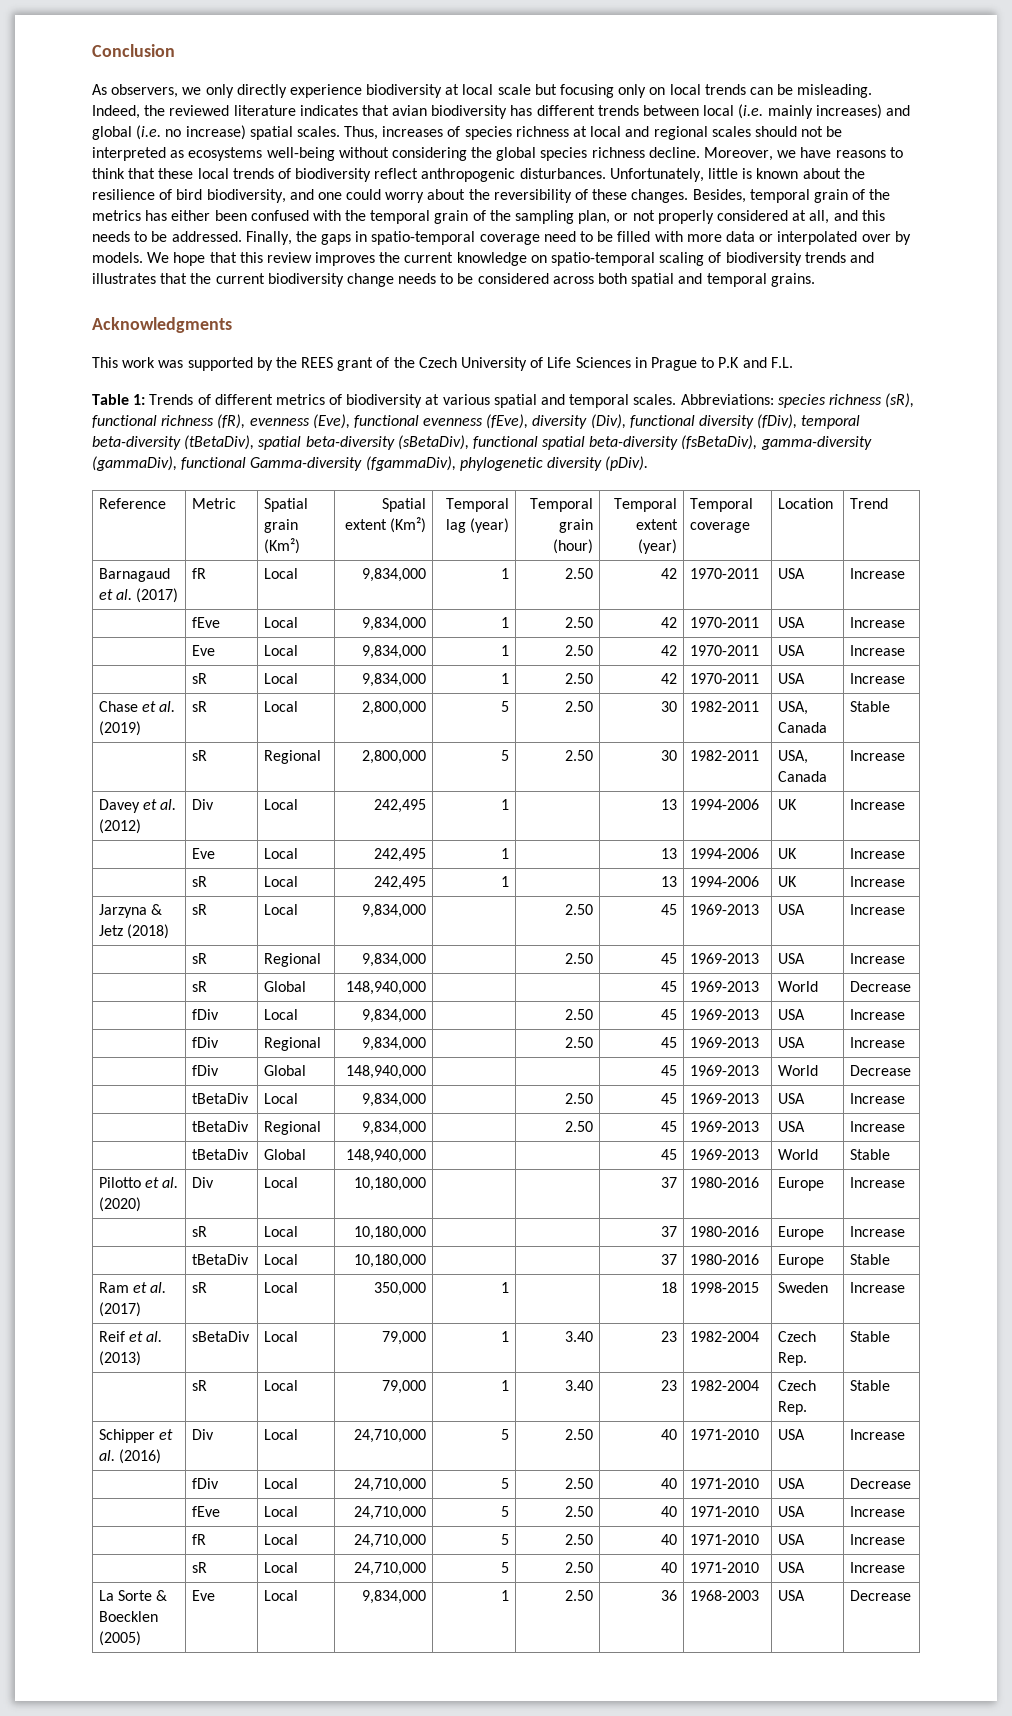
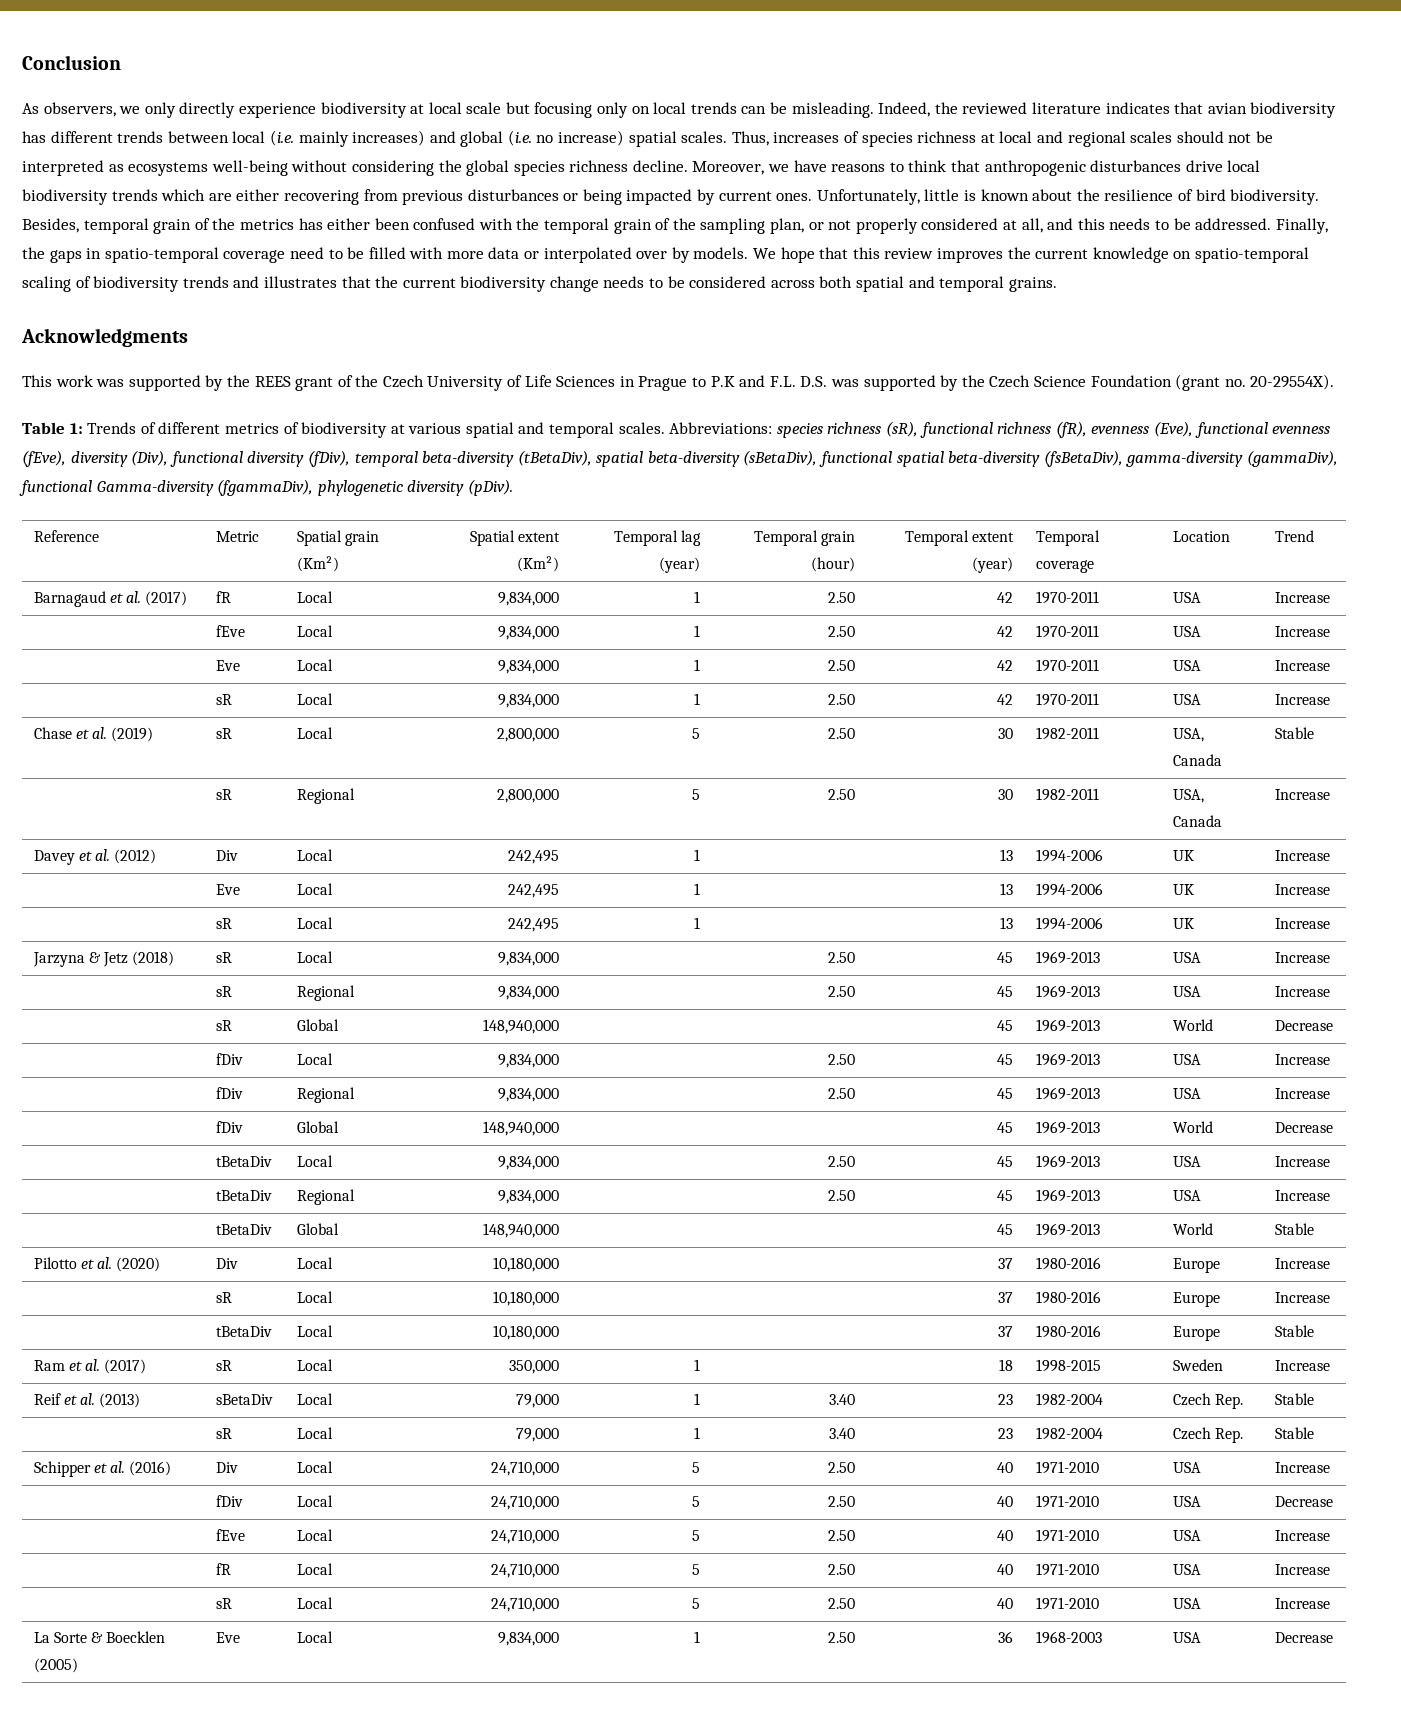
- Moreover, we have reasons to think that these local trends of biodiversity reflect anthropogenic disturbances.
+ Moreover, we have reasons to think that anthropogenic disturbances drive local biodiversity trends which are either recovering from previous disturbances or being impacted by current ones.
- Unfortunately, little is known about the resilience of bird biodiversity, and one could worry about the reversibility of these changes.
+ Unfortunately, little is known about the resilience of bird biodiversity.
- This work was supported by the REES grant of the Czech University of Life Sciences in Prague to P.K and F.L.
+ This work was supported by the REES grant of the Czech University of Life Sciences in Prague to P.K and F.L. D.S. was supported by the Czech Science Foundation (grant no. 20-29554X).

